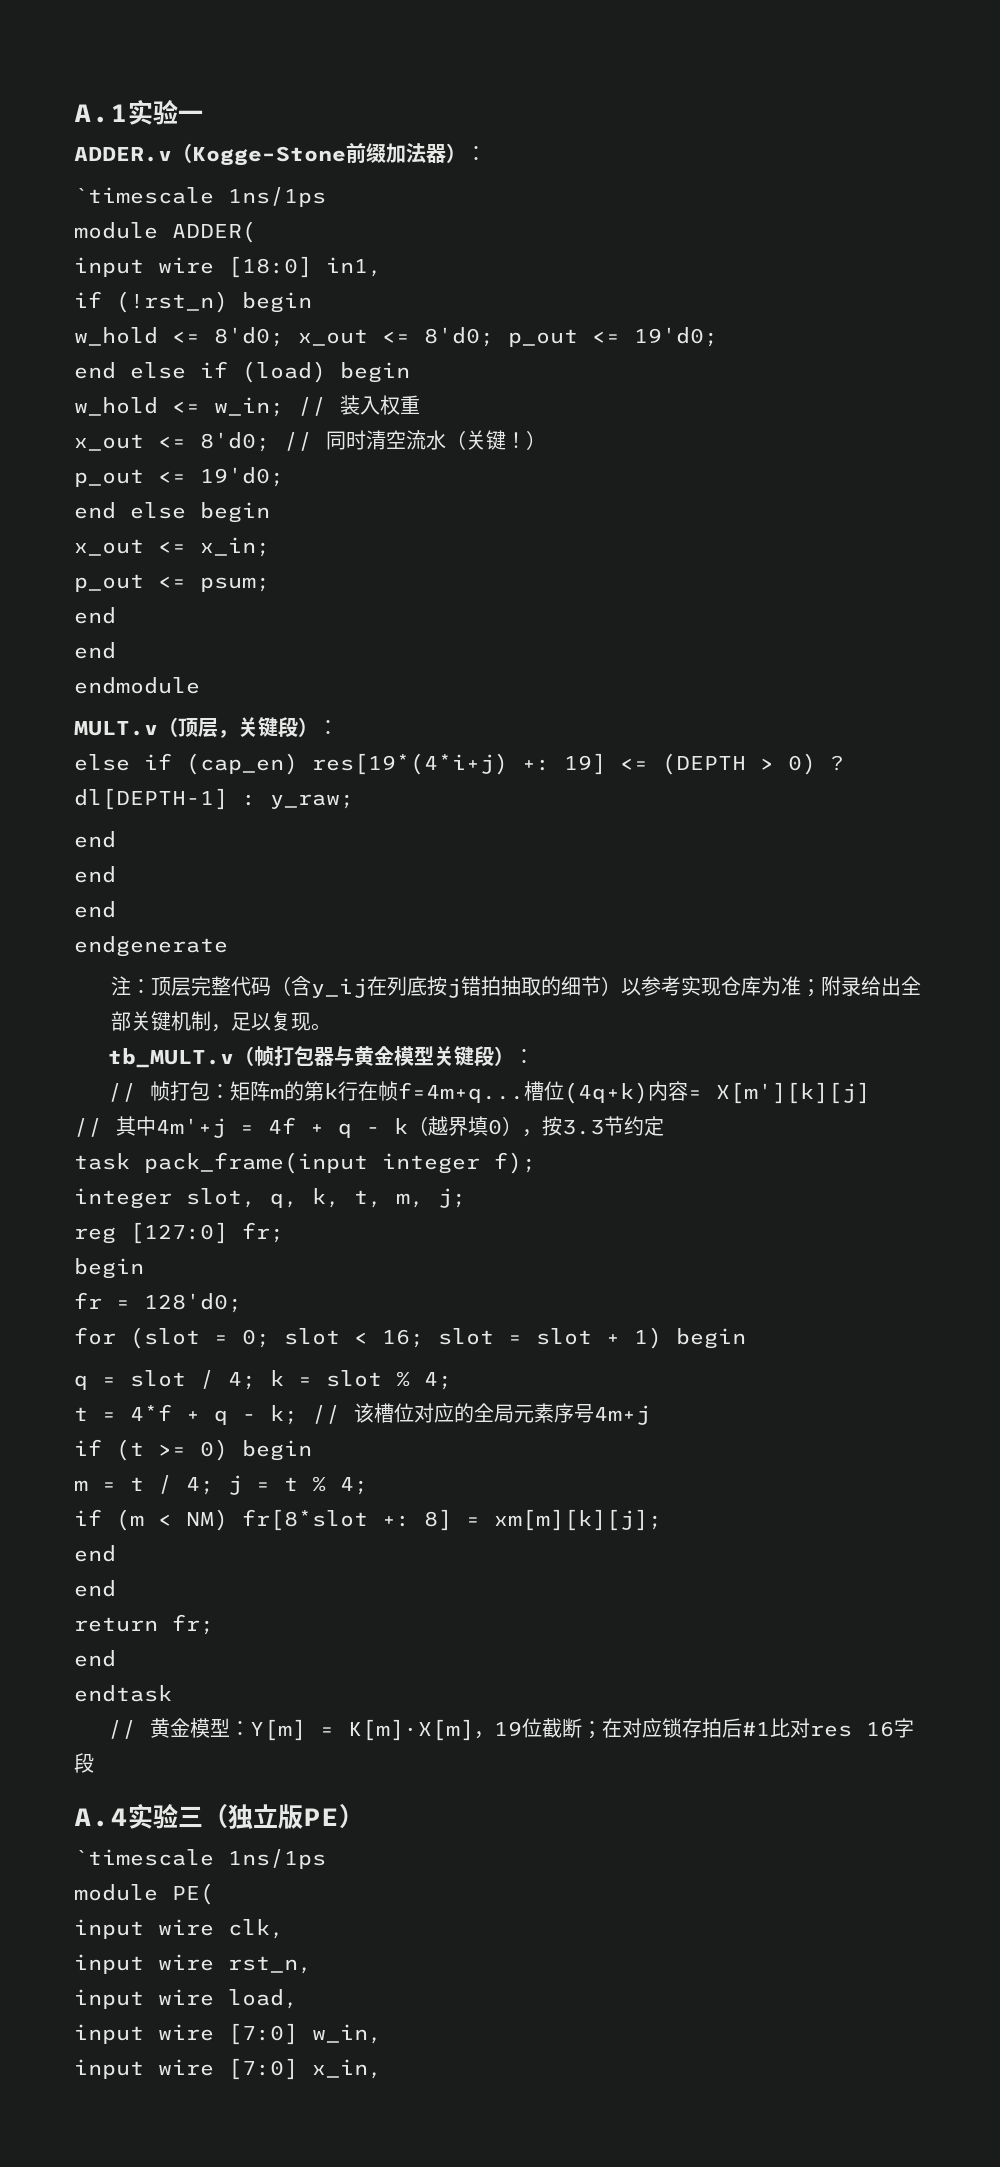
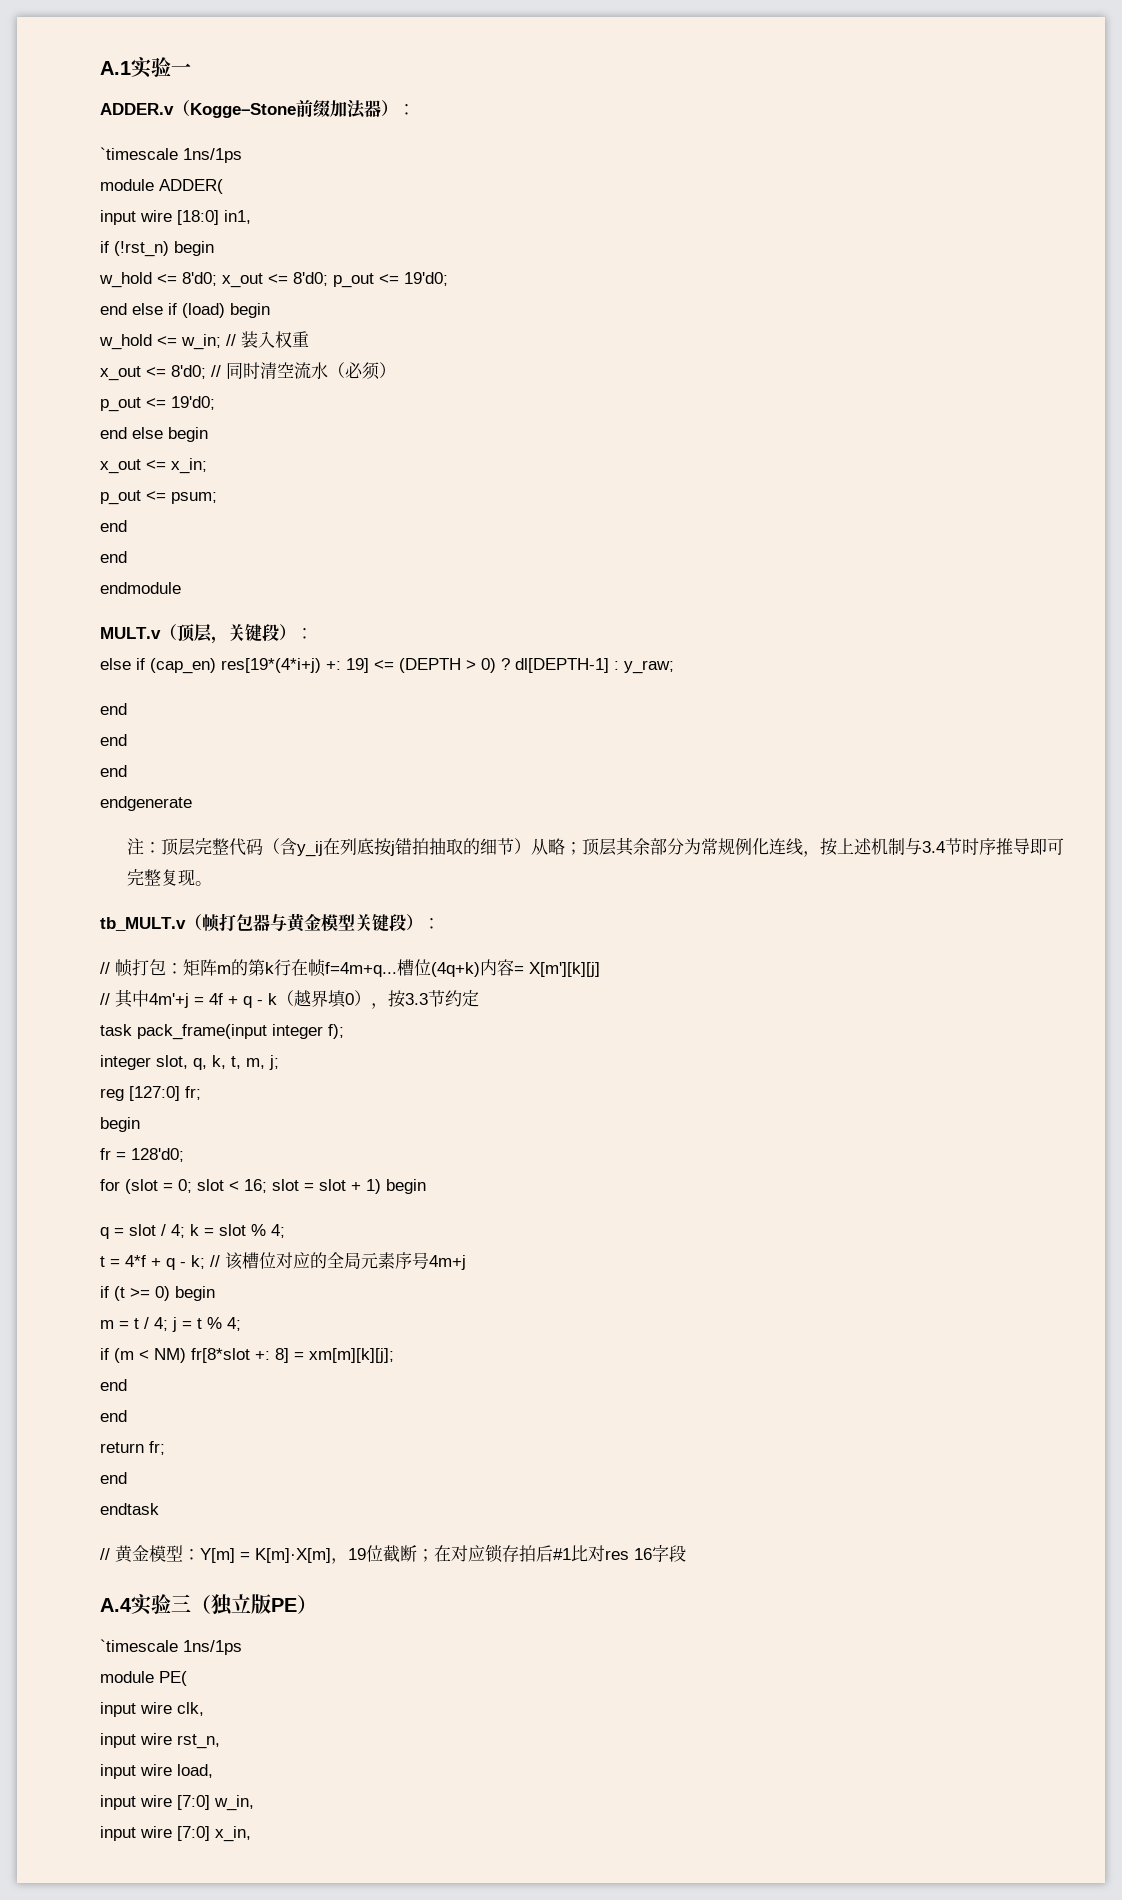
- x_out <= 8'd0; // 同时清空流水（关键！）
+ x_out <= 8'd0; // 同时清空流水（必须）
- 注：顶层完整代码（含y_ij在列底按j错拍抽取的细节）以参考实现仓库为准；附录给出全部关键机制，足以复现。
+ 注：顶层完整代码（含y_ij在列底按j错拍抽取的细节）从略；顶层其余部分为常规例化连线，按上述机制与3.4节时序推导即可完整复现。

